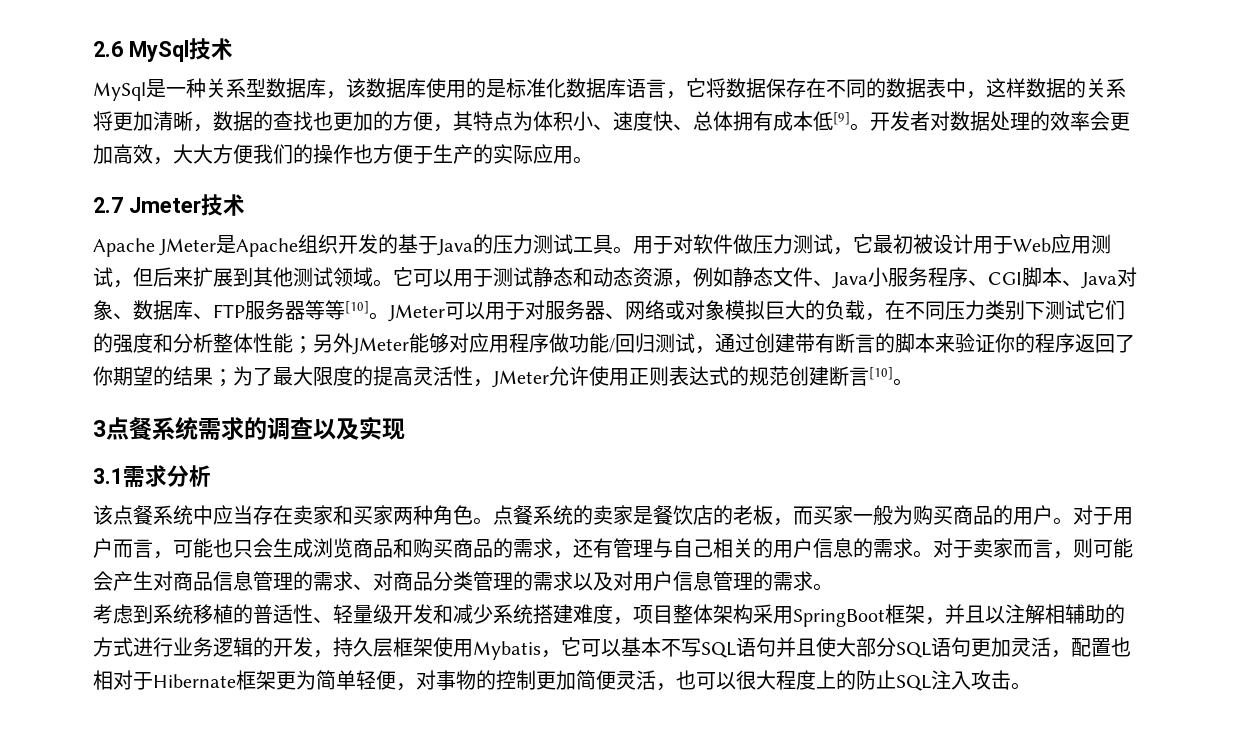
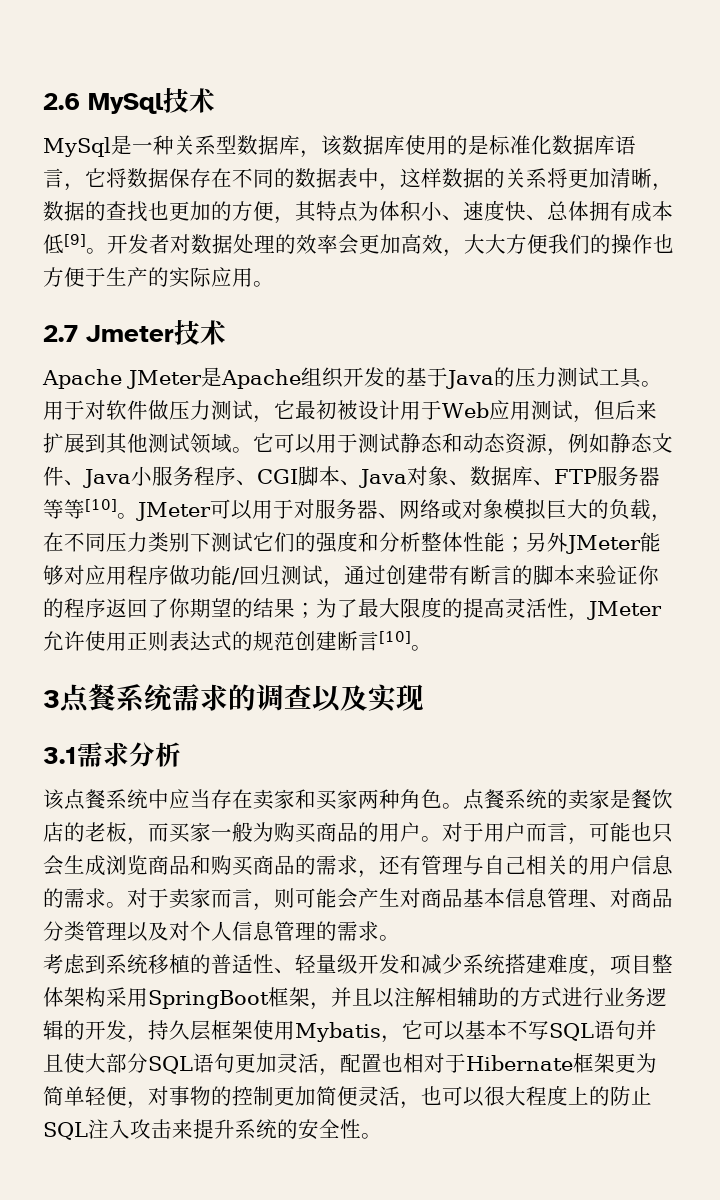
- 对于卖家而言，则可能会产生对商品信息管理的需求、对商品分类管理的需求以及对用户信息管理的需求。
+ 对于卖家而言，则可能会产生对商品基本信息管理、对商品分类管理以及对个人信息管理的需求。
- 考虑到系统移植的普适性、轻量级开发和减少系统搭建难度，项目整体架构采用SpringBoot框架，并且以注解相辅助的方式进行业务逻辑的开发，持久层框架使用Mybatis，它可以基本不写SQL语句并且使大部分SQL语句更加灵活，配置也相对于Hibernate框架更为简单轻便，对事物的控制更加简便灵活，也可以很大程度上的防止SQL注入攻击。
+ 考虑到系统移植的普适性、轻量级开发和减少系统搭建难度，项目整体架构采用SpringBoot框架，并且以注解相辅助的方式进行业务逻辑的开发，持久层框架使用Mybatis，它可以基本不写SQL语句并且使大部分SQL语句更加灵活，配置也相对于Hibernate框架更为简单轻便，对事物的控制更加简便灵活，也可以很大程度上的防止SQL注入攻击来提升系统的安全性。

